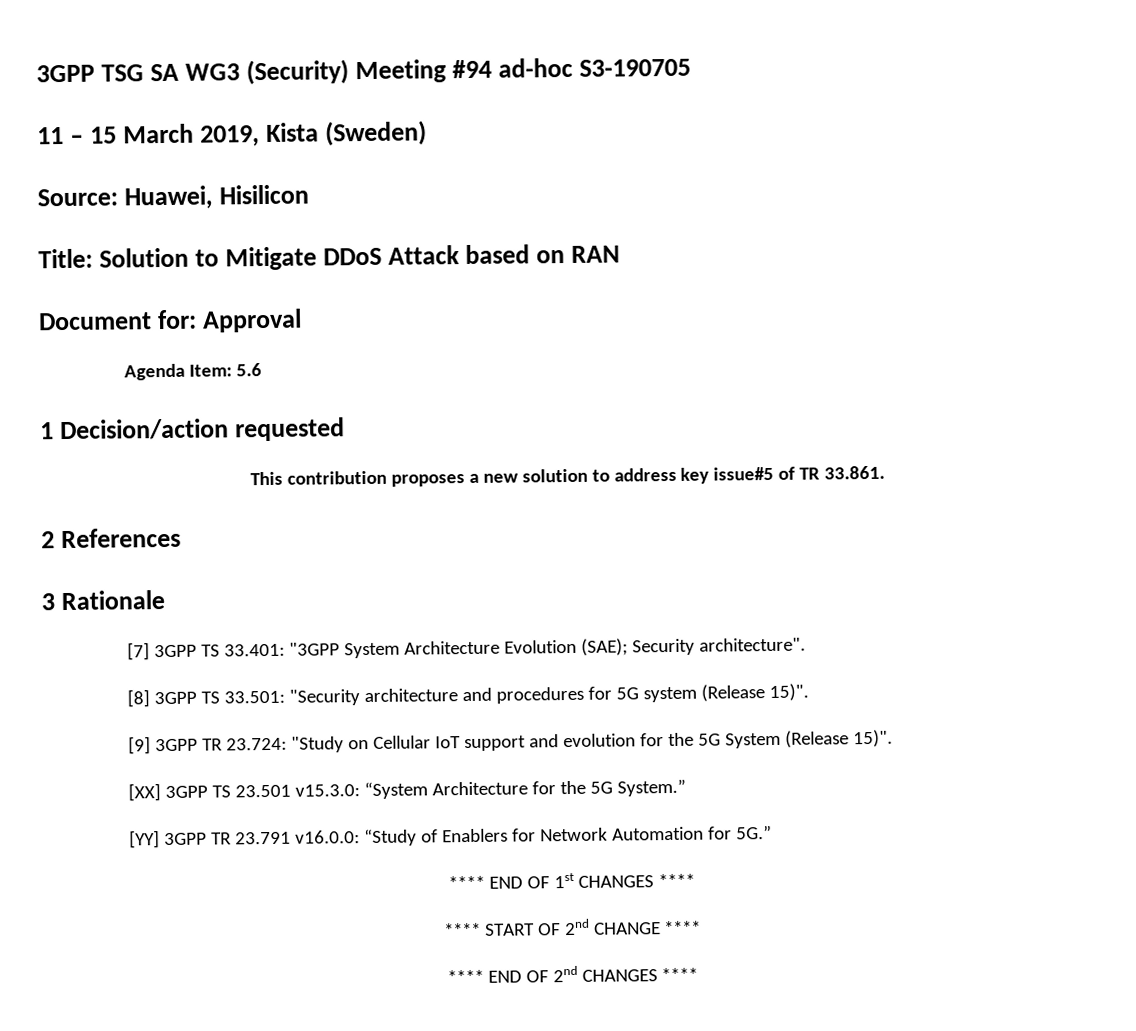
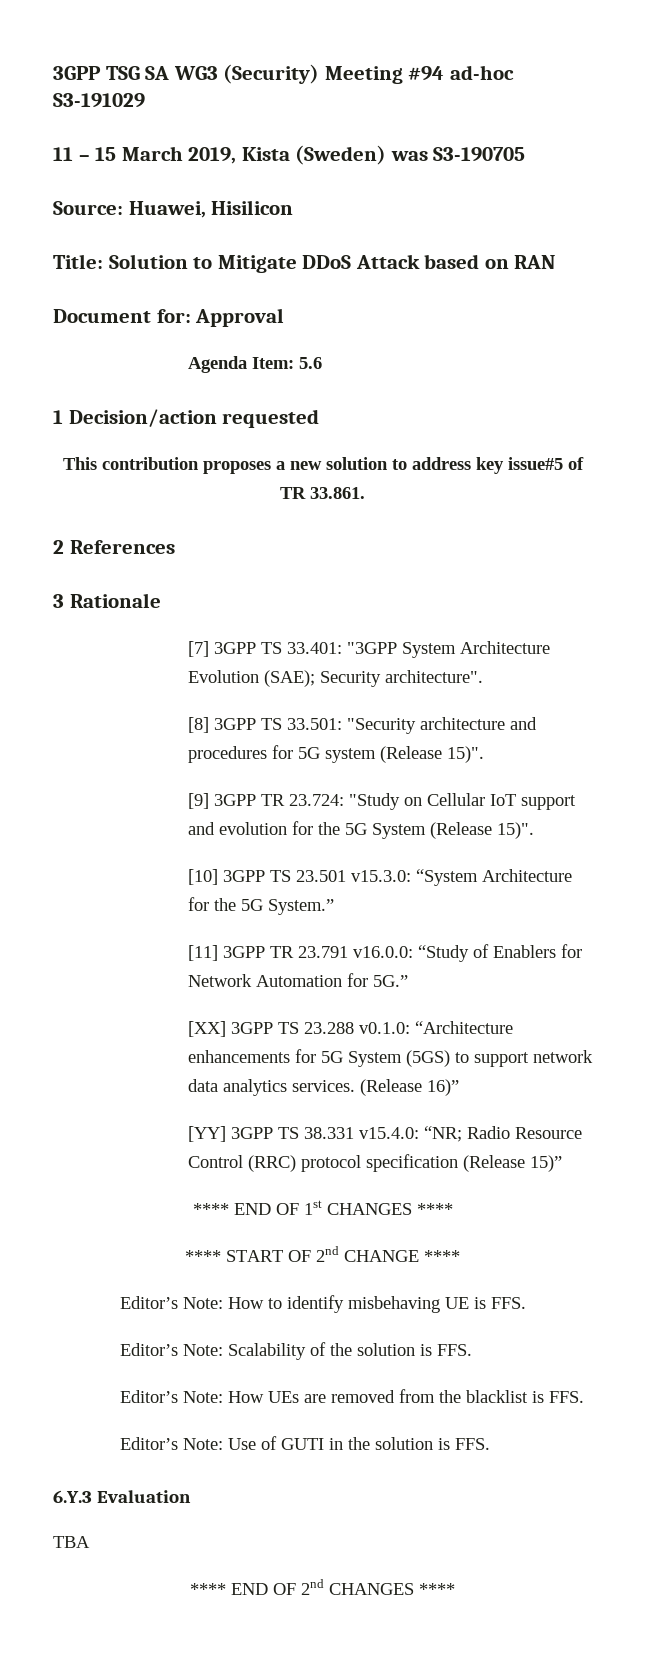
- 3GPP TSG SA WG3 (Security) Meeting #94 ad-hoc S3-190705
+ 3GPP TSG SA WG3 (Security) Meeting #94 ad-hoc S3-191029
- 11 – 15 March 2019, Kista (Sweden)
+ 11 – 15 March 2019, Kista (Sweden) was S3-190705
- [XX] 3GPP TS 23.501 v15.3.0: “System Architecture for the 5G System.”
+ [10] 3GPP TS 23.501 v15.3.0: “System Architecture for the 5G System.”
- [YY] 3GPP TR 23.791 v16.0.0: “Study of Enablers for Network Automation for 5G.”
+ [11] 3GPP TR 23.791 v16.0.0: “Study of Enablers for Network Automation for 5G.”
+ [XX] 3GPP TS 23.288 v0.1.0: “Architecture enhancements for 5G System (5GS) to support network data analytics services. (Release 16)”
+ [YY] 3GPP TS 38.331 v15.4.0: “NR; Radio Resource Control (RRC) protocol specification (Release 15)”
+ Editor’s Note: How to identify misbehaving UE is FFS.
+ Editor’s Note: Scalability of the solution is FFS.
+ Editor’s Note: How UEs are removed from the blacklist is FFS.
+ Editor’s Note: Use of GUTI in the solution is FFS.
+ 6.Y.3 Evaluation
+ TBA

